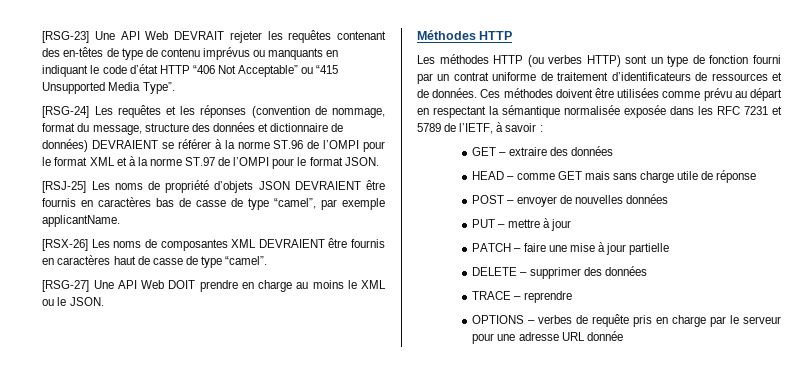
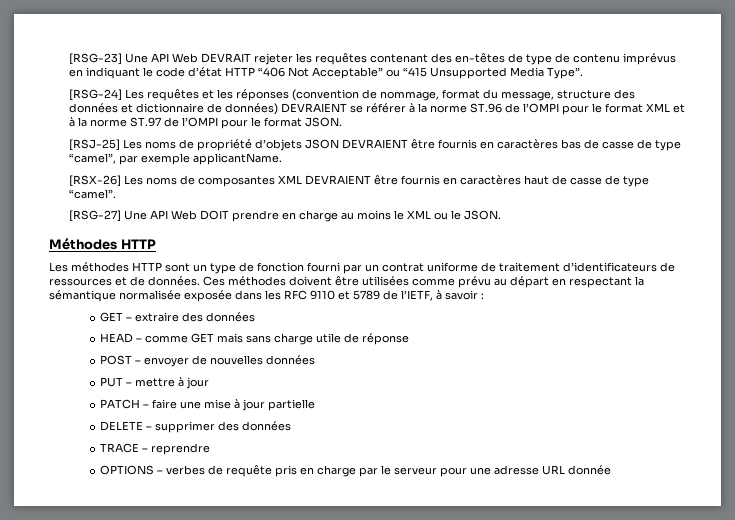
- [RSG-23] Une API Web DEVRAIT rejeter les requêtes contenant des en-têtes de type de contenu imprévus ou manquants en indiquant le code d’état HTTP “406 Not Acceptable” ou “415 Unsupported Media Type”.
+ [RSG-23] Une API Web DEVRAIT rejeter les requêtes contenant des en-têtes de type de contenu imprévus en indiquant le code d’état HTTP “406 Not Acceptable” ou “415 Unsupported Media Type”.
- Les méthodes HTTP (ou verbes HTTP) sont un type de fonction fourni par un contrat uniforme de traitement d’identificateurs de ressources et de données.
+ Les méthodes HTTP sont un type de fonction fourni par un contrat uniforme de traitement d’identificateurs de ressources et de données.
- Ces méthodes doivent être utilisées comme prévu au départ en respectant la sémantique normalisée exposée dans les RFC 7231 et 5789 de l’IETF, à savoir :
+ Ces méthodes doivent être utilisées comme prévu au départ en respectant la sémantique normalisée exposée dans les RFC 9110 et 5789 de l’IETF, à savoir :

